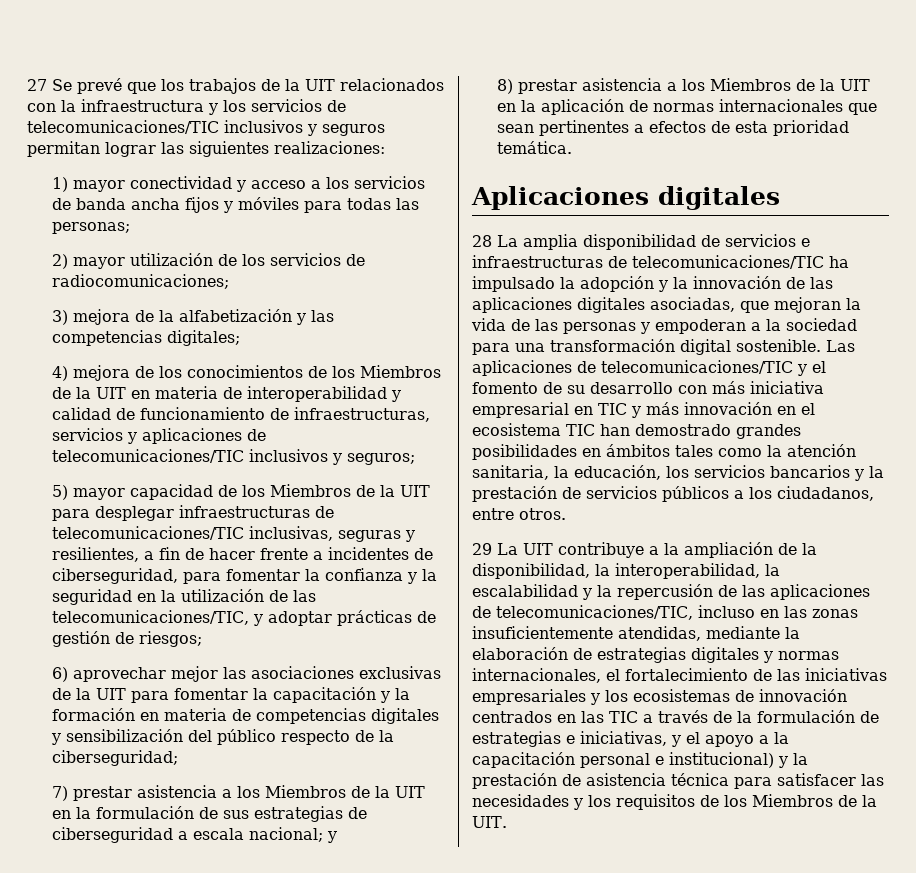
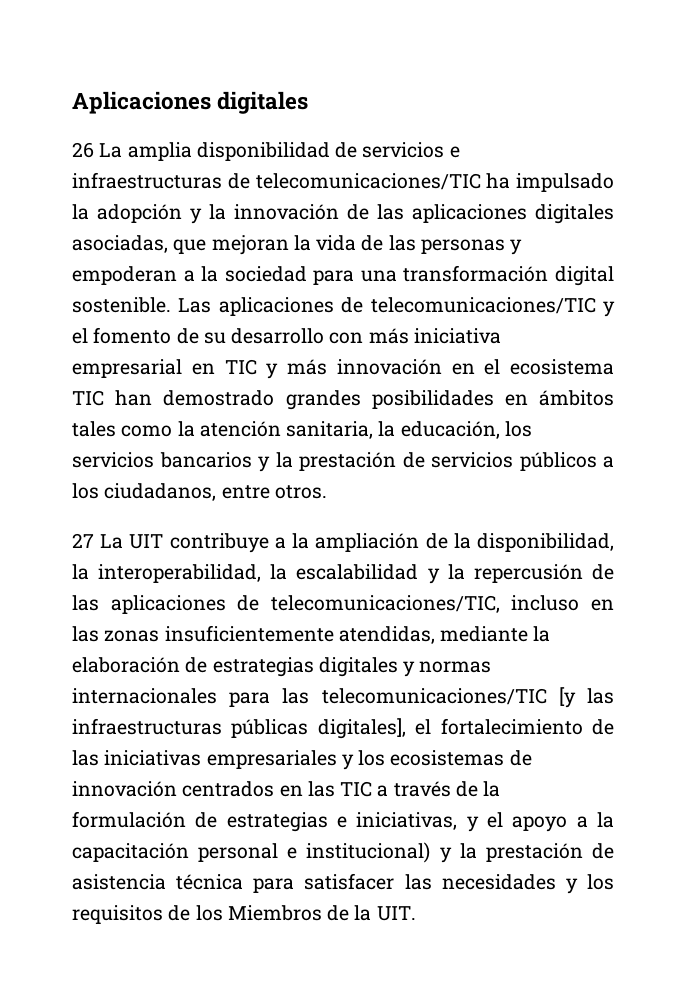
- 27 Se prevé que los trabajos de la UIT relacionados con la infraestructura y los servicios de telecomunicaciones/TIC inclusivos y seguros permitan lograr las siguientes realizaciones:
- 1) mayor conectividad y acceso a los servicios de banda ancha fijos y móviles para todas las personas;
- 2) mayor utilización de los servicios de radiocomunicaciones;
- 3) mejora de la alfabetización y las competencias digitales;
- 4) mejora de los conocimientos de los Miembros de la UIT en materia de interoperabilidad y calidad de funcionamiento de infraestructuras, servicios y aplicaciones de telecomunicaciones/TIC inclusivos y seguros;
- 5) mayor capacidad de los Miembros de la UIT para desplegar infraestructuras de telecomunicaciones/TIC inclusivas, seguras y resilientes, a fin de hacer frente a incidentes de ciberseguridad, para fomentar la confianza y la seguridad en la utilización de las telecomunicaciones/TIC, y adoptar prácticas de gestión de riesgos;
- 6) aprovechar mejor las asociaciones exclusivas de la UIT para fomentar la capacitación y la formación en materia de competencias digitales y sensibilización del público respecto de la ciberseguridad;
- 7) prestar asistencia a los Miembros de la UIT en la formulación de sus estrategias de ciberseguridad a escala nacional; y
- 8) prestar asistencia a los Miembros de la UIT en la aplicación de normas internacionales que sean pertinentes a efectos de esta prioridad temática.
- 28 La amplia disponibilidad de servicios e infraestructuras de telecomunicaciones/TIC ha impulsado la adopción y la innovación de las aplicaciones digitales asociadas, que mejoran la vida de las personas y empoderan a la sociedad para una transformación digital sostenible.
+ 26 La amplia disponibilidad de servicios e infraestructuras de telecomunicaciones/TIC ha impulsado la adopción y la innovación de las aplicaciones digitales asociadas, que mejoran la vida de las personas y empoderan a la sociedad para una transformación digital sostenible.
- 29 La UIT contribuye a la ampliación de la disponibilidad, la interoperabilidad, la escalabilidad y la repercusión de las aplicaciones de telecomunicaciones/TIC, incluso en las zonas insuficientemente atendidas, mediante la elaboración de estrategias digitales y normas internacionales, el fortalecimiento de las iniciativas empresariales y los ecosistemas de innovación centrados en las TIC a través de la formulación de estrategias e iniciativas, y el apoyo a la capacitación personal e institucional) y la prestación de asistencia técnica para satisfacer las necesidades y los requisitos de los Miembros de la UIT.
+ 27 La UIT contribuye a la ampliación de la disponibilidad, la interoperabilidad, la escalabilidad y la repercusión de las aplicaciones de telecomunicaciones/TIC, incluso en las zonas insuficientemente atendidas, mediante la elaboración de estrategias digitales y normas internacionales para las telecomunicaciones/TIC [y las infraestructuras públicas digitales], el fortalecimiento de las iniciativas empresariales y los ecosistemas de innovación centrados en las TIC a través de la formulación de estrategias e iniciativas, y el apoyo a la capacitación personal e institucional) y la prestación de asistencia técnica para satisfacer las necesidades y los requisitos de los Miembros de la UIT.

